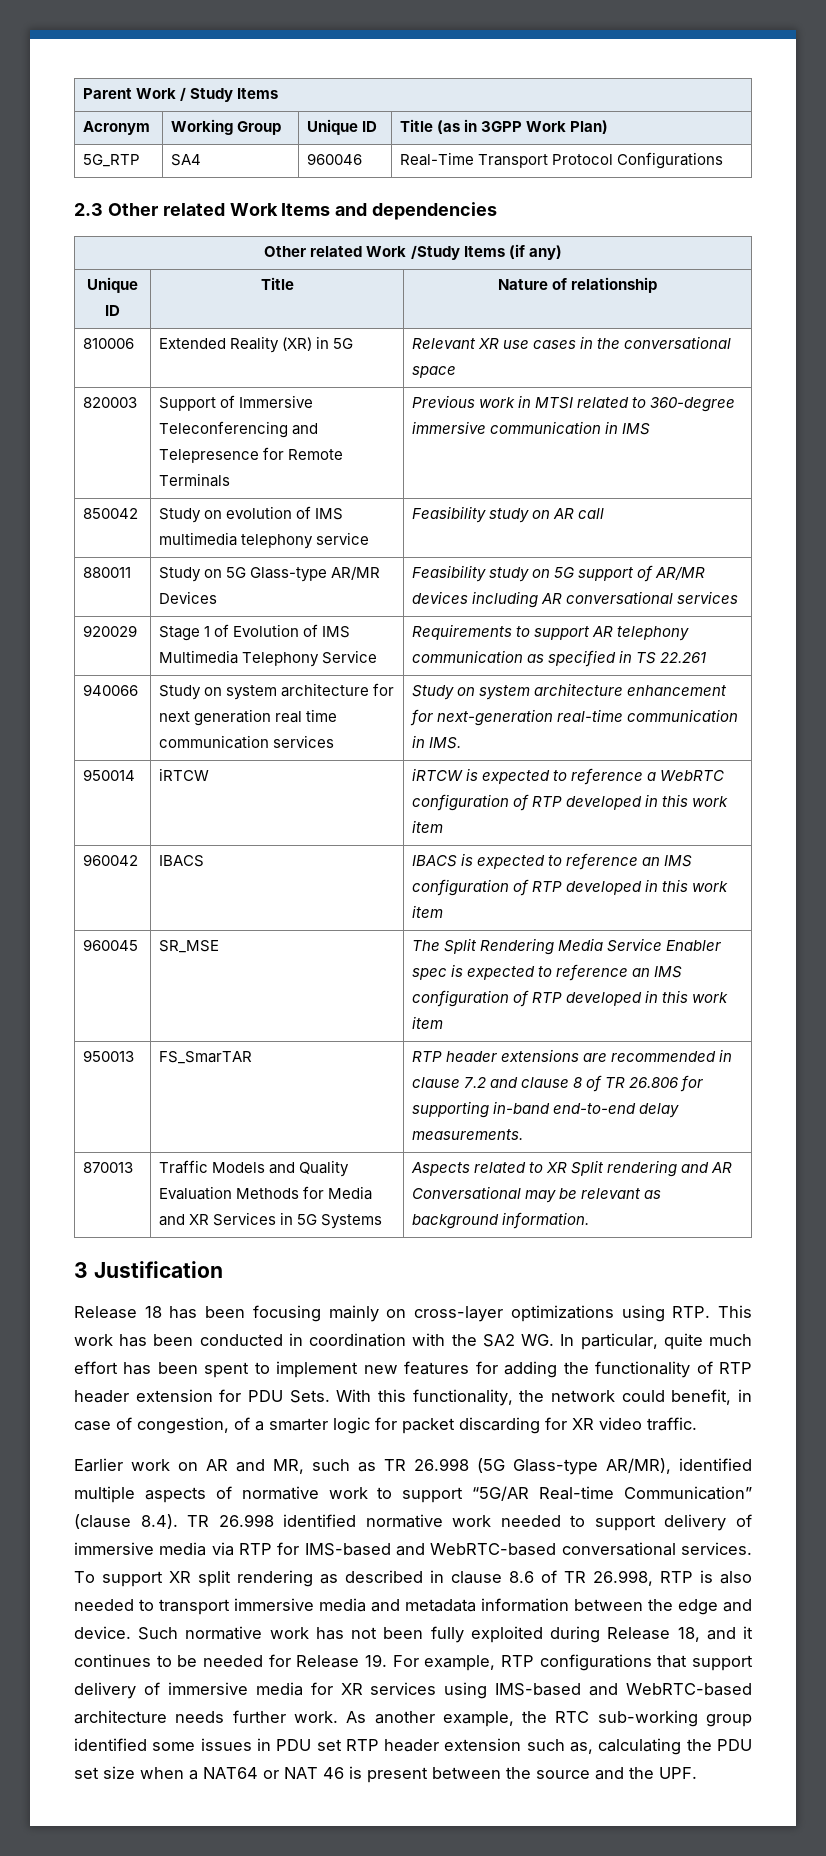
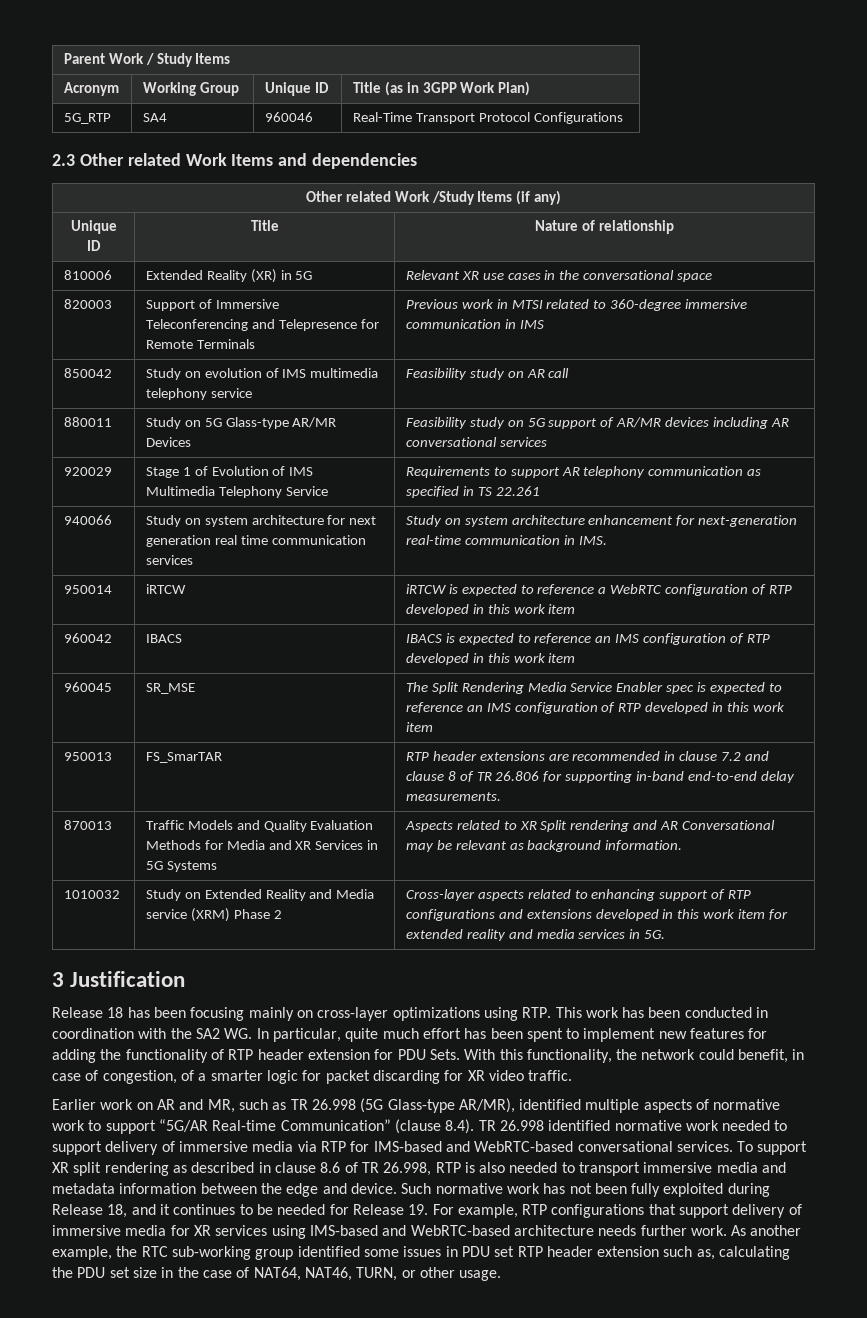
+ 1010032 | Study on Extended Reality and Media service (XRM) Phase 2 | Cross-layer aspects related to enhancing support of RTP configurations and extensions developed in this work item for extended reality and media services in 5G.
- As another example, the RTC sub-working group identified some issues in PDU set RTP header extension such as, calculating the PDU set size when a NAT64 or NAT 46 is present between the source and the UPF.
+ As another example, the RTC sub-working group identified some issues in PDU set RTP header extension such as, calculating the PDU set size in the case of NAT64, NAT46, TURN, or other usage.

